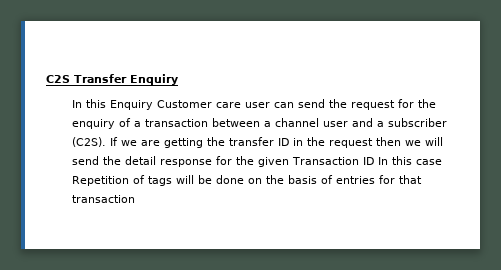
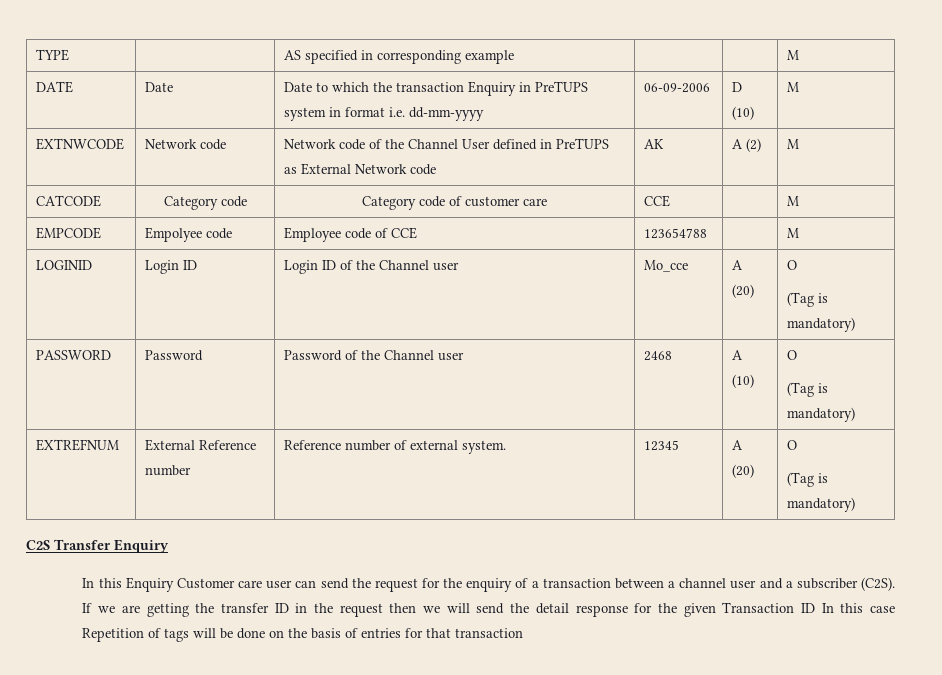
+ TYPE | | AS specified in corresponding example | | | M
+ DATE | Date | Date to which the transaction Enquiry in PreTUPS system in format i.e. dd-mm-yyyy | 06-09-2006 | D (10) | M
+ EXTNWCODE | Network code | Network code of the Channel User defined in PreTUPS as External Network code | AK | A (2) | M
+ CATCODE | Category code | Category code of customer care | CCE | | M
+ EMPCODE | Empolyee code | Employee code of CCE | 123654788 | | M
+ LOGINID | Login ID | Login ID of the Channel user | Mo_cce | A (20) | O
+ (Tag is mandatory)
+ PASSWORD | Password | Password of the Channel user | 2468 | A (10) | O
+ (Tag is mandatory)
+ EXTREFNUM | External Reference number | Reference number of external system. | 12345 | A (20) | O
+ (Tag is mandatory)

